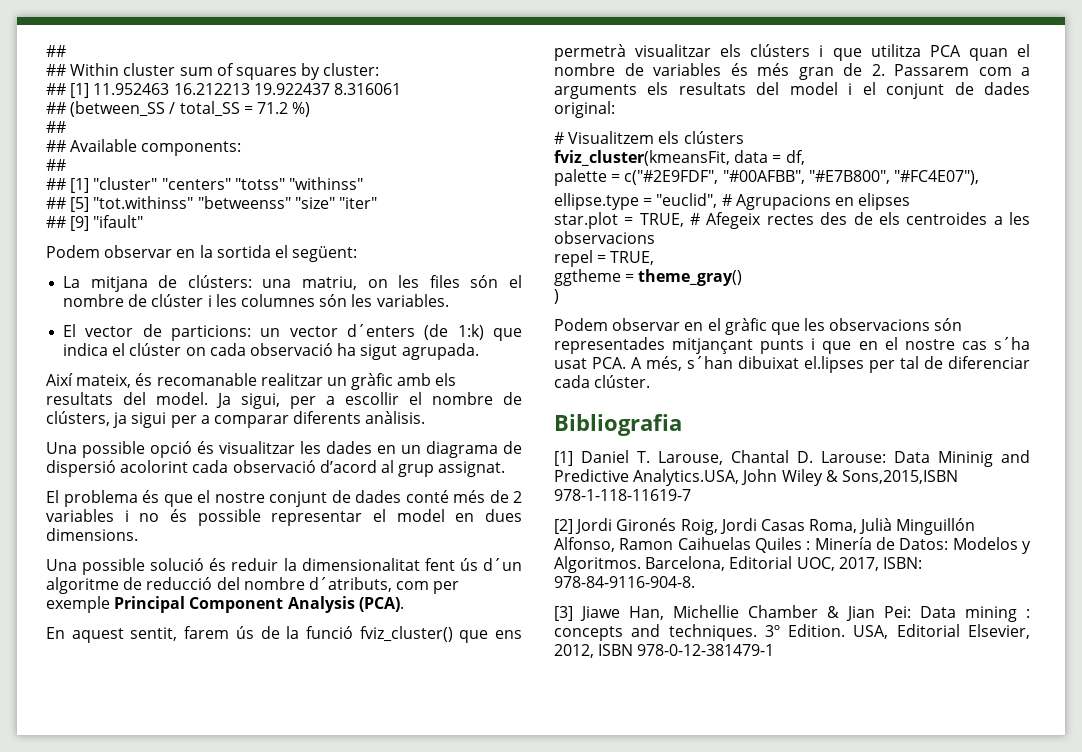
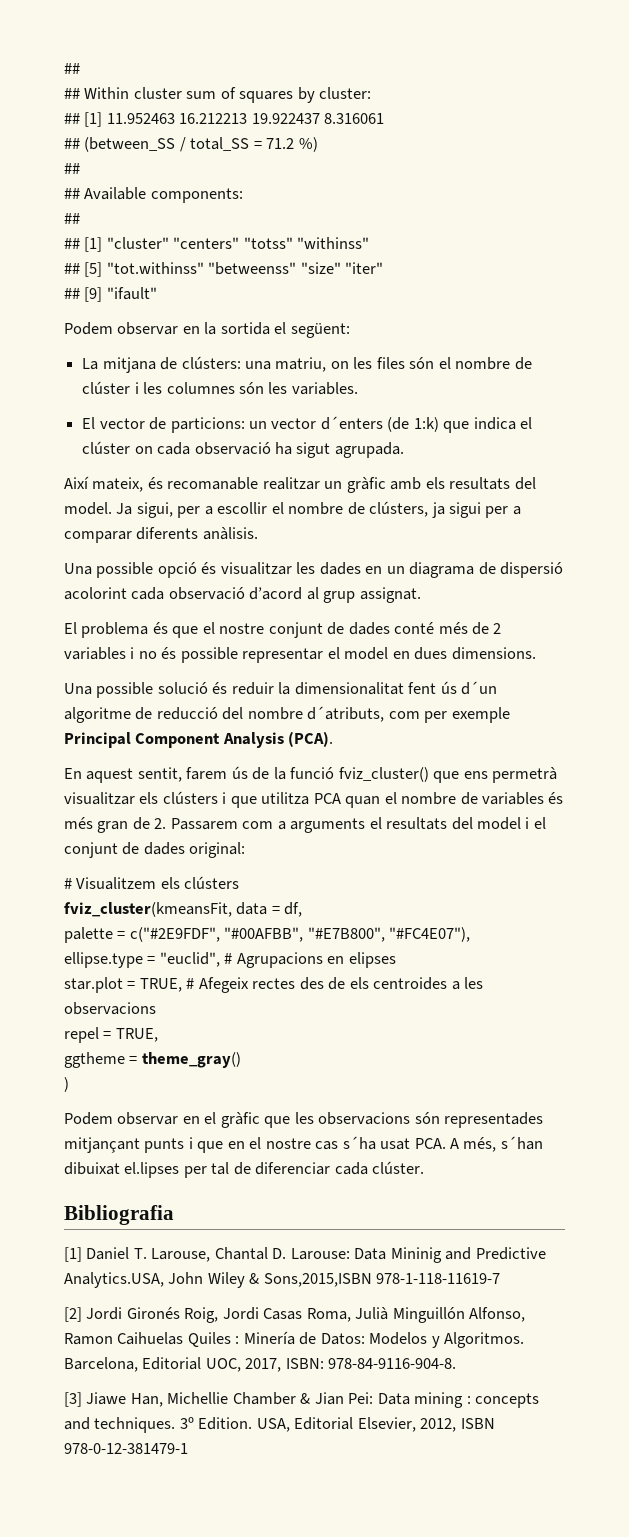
- En aquest sentit, farem ús de la funció fviz_cluster() que ens permetrà visualitzar els clústers i que utilitza PCA quan el nombre de variables és més gran de 2. Passarem com a arguments els resultats del model i el conjunt de dades original:
+ En aquest sentit, farem ús de la funció fviz_cluster() que ens permetrà visualitzar els clústers i que utilitza PCA quan el nombre de variables és més gran de 2. Passarem com a arguments el resultats del model i el conjunt de dades original:

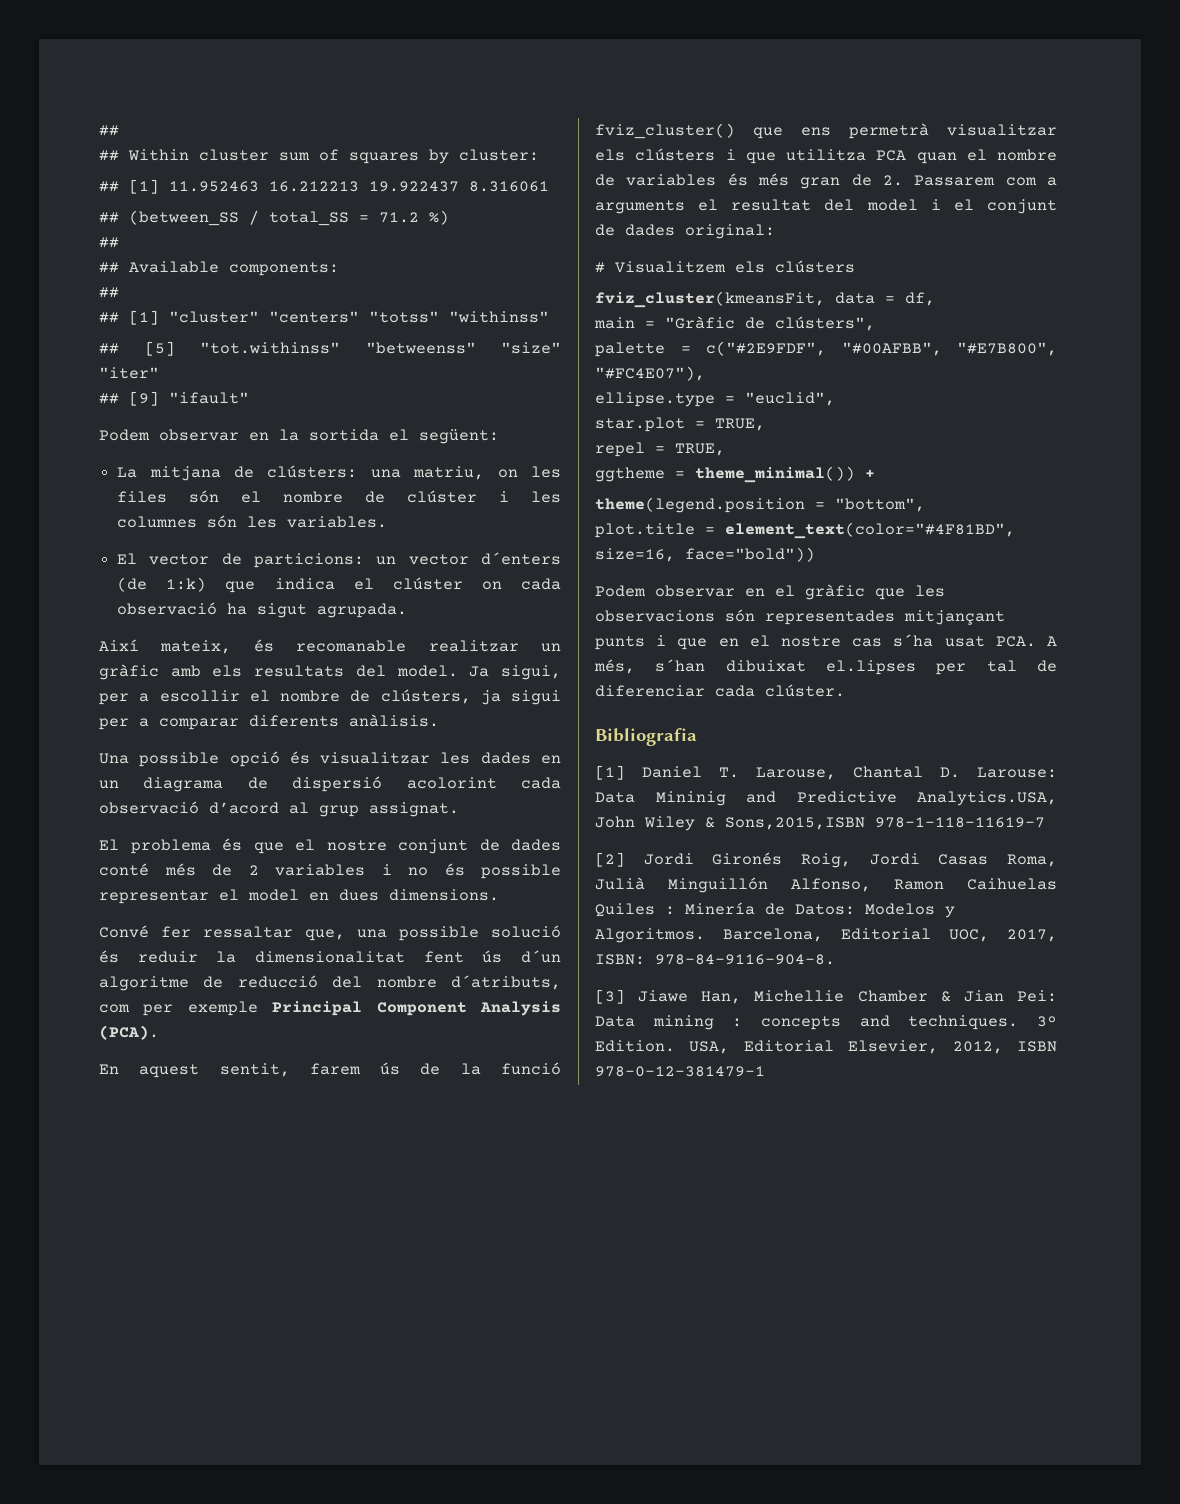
- Una possible solució és reduir la dimensionalitat fent ús d´un algoritme de reducció del nombre d´atributs, com per exemple Principal Component Analysis (PCA).
+ Convé fer ressaltar que, una possible solució és reduir la dimensionalitat fent ús d´un algoritme de reducció del nombre d´atributs, com per exemple Principal Component Analysis (PCA).
- En aquest sentit, farem ús de la funció fviz_cluster() que ens permetrà visualitzar els clústers i que utilitza PCA quan el nombre de variables és més gran de 2. Passarem com a arguments el resultats del model i el conjunt de dades original:
+ En aquest sentit, farem ús de la funció fviz_cluster() que ens permetrà visualitzar els clústers i que utilitza PCA quan el nombre de variables és més gran de 2. Passarem com a arguments el resultat del model i el conjunt de dades original:
+ main = "Gràfic de clústers",
- ellipse.type = "euclid", # Agrupacions en elipses
+ ellipse.type = "euclid",
- star.plot = TRUE, # Afegeix rectes des de els centroides a les observacions
+ star.plot = TRUE,
- ggtheme = theme_gray()
- )
+ ggtheme = theme_minimal()) +
+ theme(legend.position = "bottom",
+ plot.title = element_text(color="#4F81BD", size=16, face="bold"))

